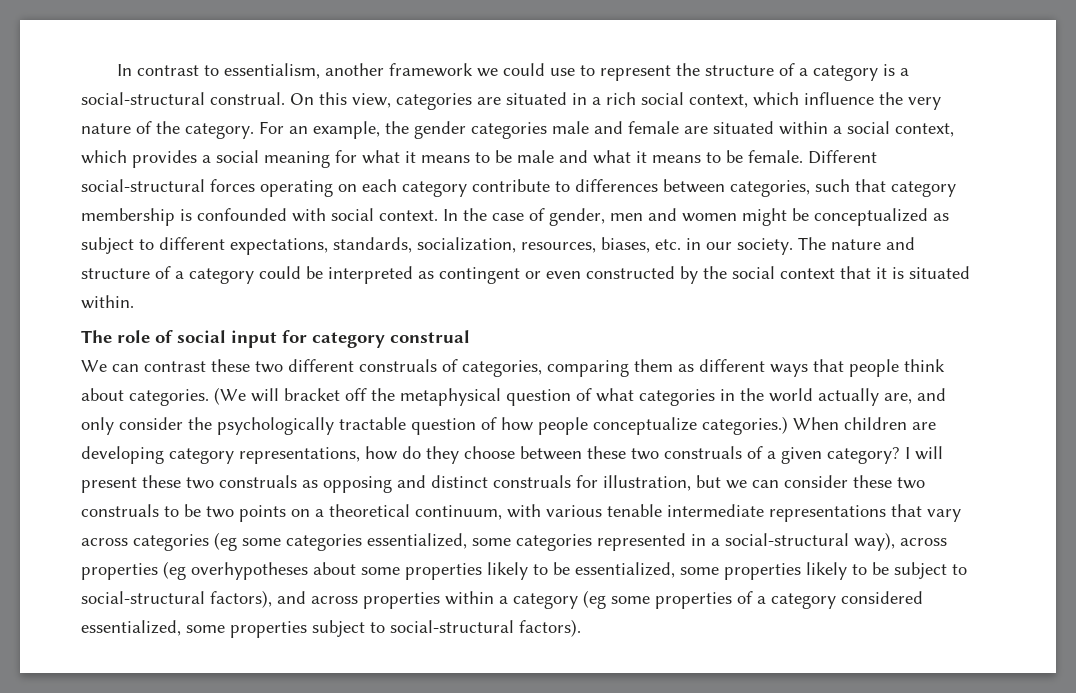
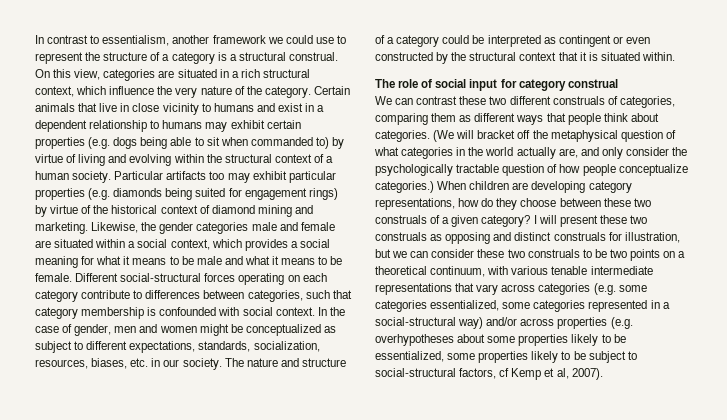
- In contrast to essentialism, another framework we could use to represent the structure of a category is a social-structural construal.
+ In contrast to essentialism, another framework we could use to represent the structure of a category is a structural construal.
- On this view, categories are situated in a rich social context, which influence the very nature of the category.
+ On this view, categories are situated in a rich structural context, which influence the very nature of the category.
- For an example, the gender categories male and female are situated within a social context, which provides a social meaning for what it means to be male and what it means to be female.
+ Certain animals that live in close vicinity to humans and exist in a dependent relationship to humans may exhibit certain properties (e.g. dogs being able to sit when commanded to) by virtue of living and evolving within the structural context of a human society. Particular artifacts too may exhibit particular properties (e.g. diamonds being suited for engagement rings) by virtue of the historical context of diamond mining and marketing. Likewise, the gender categories male and female are situated within a social context, which provides a social meaning for what it means to be male and what it means to be female.
- The nature and structure of a category could be interpreted as contingent or even constructed by the social context that it is situated within.
+ The nature and structure of a category could be interpreted as contingent or even constructed by the structural context that it is situated within.
- I will present these two construals as opposing and distinct construals for illustration, but we can consider these two construals to be two points on a theoretical continuum, with various tenable intermediate representations that vary across categories (eg some categories essentialized, some categories represented in a social-structural way), across properties (eg overhypotheses about some properties likely to be essentialized, some properties likely to be subject to social-structural factors), and across properties within a category (eg some properties of a category considered essentialized, some properties subject to social-structural factors).
+ I will present these two construals as opposing and distinct construals for illustration, but we can consider these two construals to be two points on a theoretical continuum, with various tenable intermediate representations that vary across categories (e.g. some categories essentialized, some categories represented in a social-structural way) and/or across properties (e.g. overhypotheses about some properties likely to be essentialized, some properties likely to be subject to social-structural factors, cf Kemp et al, 2007).

